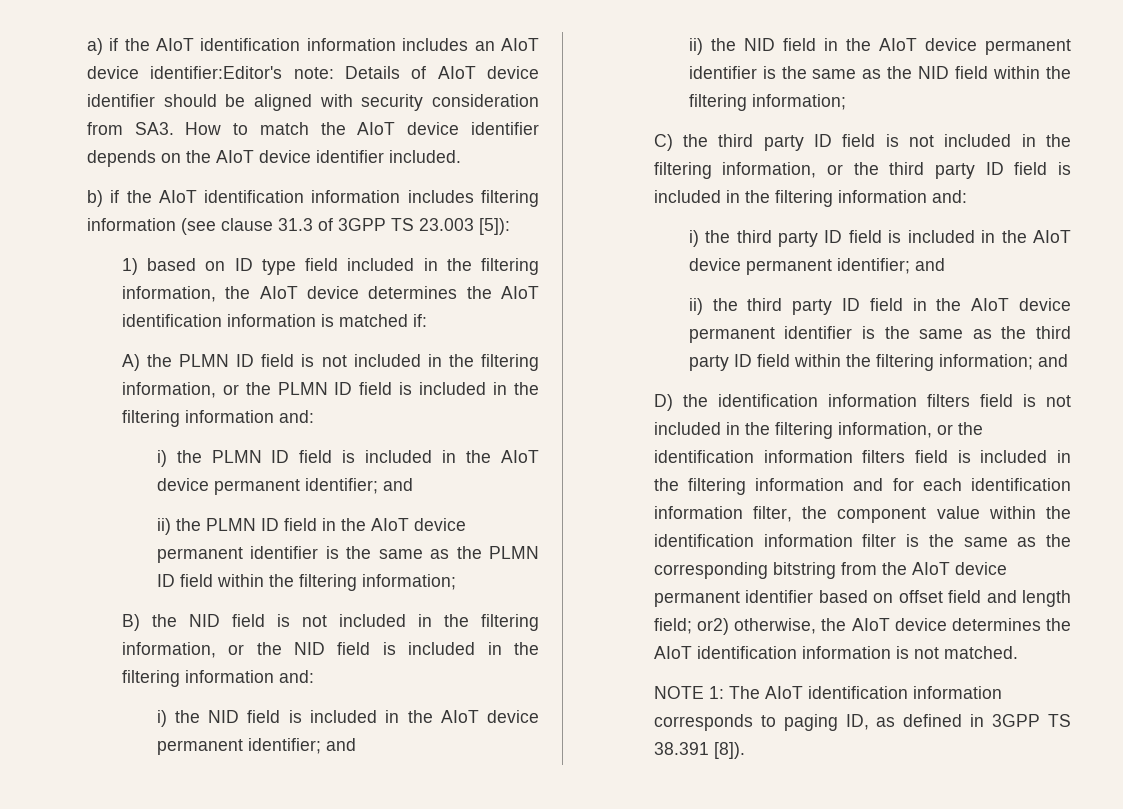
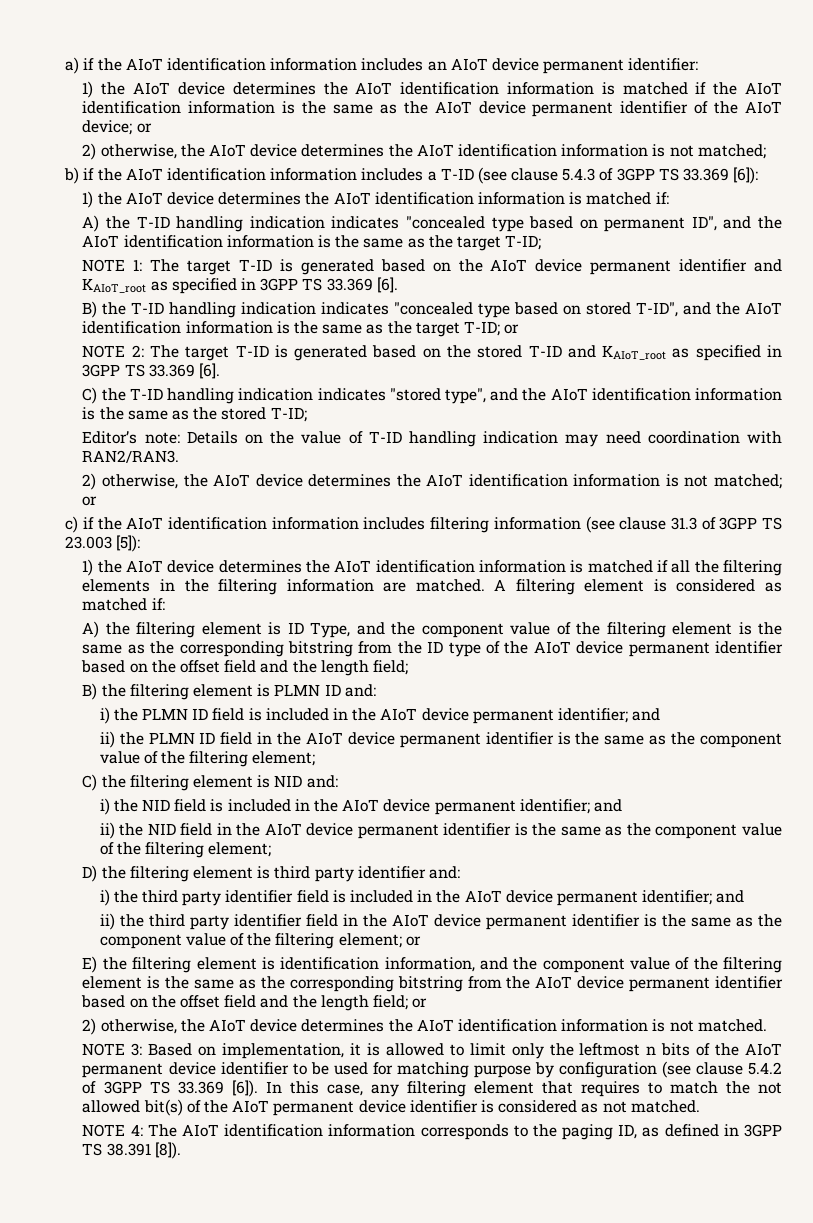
- a) if the AIoT identification information includes an AIoT device identifier:Editor's note: Details of AIoT device identifier should be aligned with security consideration from SA3. How to match the AIoT device identifier depends on the AIoT device identifier included.
- b) if the AIoT identification information includes filtering information (see clause 31.3 of 3GPP TS 23.003 [5]):
+ a) if the AIoT identification information includes an AIoT device permanent identifier:
+ 1) the AIoT device determines the AIoT identification information is matched if the AIoT identification information is the same as the AIoT device permanent identifier of the AIoT device; or
+ 2) otherwise, the AIoT device determines the AIoT identification information is not matched;
+ b) if the AIoT identification information includes a T-ID (see clause 5.4.3 of 3GPP TS 33.369 [6]):
+ 1) the AIoT device determines the AIoT identification information is matched if:
+ A) the T-ID handling indication indicates "concealed type based on permanent ID", and the AIoT identification information is the same as the target T-ID;
+ NOTE 1: The target T-ID is generated based on the AIoT device permanent identifier and KAIoT_root as specified in 3GPP TS 33.369 [6].
+ B) the T-ID handling indication indicates "concealed type based on stored T-ID", and the AIoT identification information is the same as the target T-ID; or
+ NOTE 2: The target T-ID is generated based on the stored T-ID and KAIoT_root as specified in 3GPP TS 33.369 [6].
+ C) the T-ID handling indication indicates "stored type", and the AIoT identification information is the same as the stored T-ID;
+ Editor’s note: Details on the value of T-ID handling indication may need coordination with RAN2/RAN3.
+ 2) otherwise, the AIoT device determines the AIoT identification information is not matched; or
+ c) if the AIoT identification information includes filtering information (see clause 31.3 of 3GPP TS 23.003 [5]):
- 1) based on ID type field included in the filtering information, the AIoT device determines the AIoT identification information is matched if:
- A) the PLMN ID field is not included in the filtering information, or the PLMN ID field is included in the filtering information and:
+ 1) the AIoT device determines the AIoT identification information is matched if all the filtering elements in the filtering information are matched. A filtering element is considered as matched if:
+ A) the filtering element is ID Type, and the component value of the filtering element is the same as the corresponding bitstring from the ID type of the AIoT device permanent identifier based on the offset field and the length field;
+ B) the filtering element is PLMN ID and:
- ii) the PLMN ID field in the AIoT device permanent identifier is the same as the PLMN ID field within the filtering information;
- B) the NID field is not included in the filtering information, or the NID field is included in the filtering information and:
+ ii) the PLMN ID field in the AIoT device permanent identifier is the same as the component value of the filtering element;
+ C) the filtering element is NID and:
- ii) the NID field in the AIoT device permanent identifier is the same as the NID field within the filtering information;
- C) the third party ID field is not included in the filtering information, or the third party ID field is included in the filtering information and:
+ ii) the NID field in the AIoT device permanent identifier is the same as the component value of the filtering element;
+ D) the filtering element is third party identifier and:
- i) the third party ID field is included in the AIoT device permanent identifier; and
+ i) the third party identifier field is included in the AIoT device permanent identifier; and
- ii) the third party ID field in the AIoT device permanent identifier is the same as the third party ID field within the filtering information; and
- D) the identification information filters field is not included in the filtering information, or the identification information filters field is included in the filtering information and for each identification information filter, the component value within the identification information filter is the same as the corresponding bitstring from the AIoT device permanent identifier based on offset field and length field; or2) otherwise, the AIoT device determines the AIoT identification information is not matched.
+ ii) the third party identifier field in the AIoT device permanent identifier is the same as the component value of the filtering element; or
+ E) the filtering element is identification information, and the component value of the filtering element is the same as the corresponding bitstring from the AIoT device permanent identifier based on the offset field and the length field; or
+ 2) otherwise, the AIoT device determines the AIoT identification information is not matched.
- NOTE 1: The AIoT identification information corresponds to paging ID, as defined in 3GPP TS 38.391 [8]).
+ NOTE 3: Based on implementation, it is allowed to limit only the leftmost n bits of the AIoT permanent device identifier to be used for matching purpose by configuration (see clause 5.4.2 of 3GPP TS 33.369 [6]). In this case, any filtering element that requires to match the not allowed bit(s) of the AIoT permanent device identifier is considered as not matched.
+ NOTE 4: The AIoT identification information corresponds to the paging ID, as defined in 3GPP TS 38.391 [8]).

